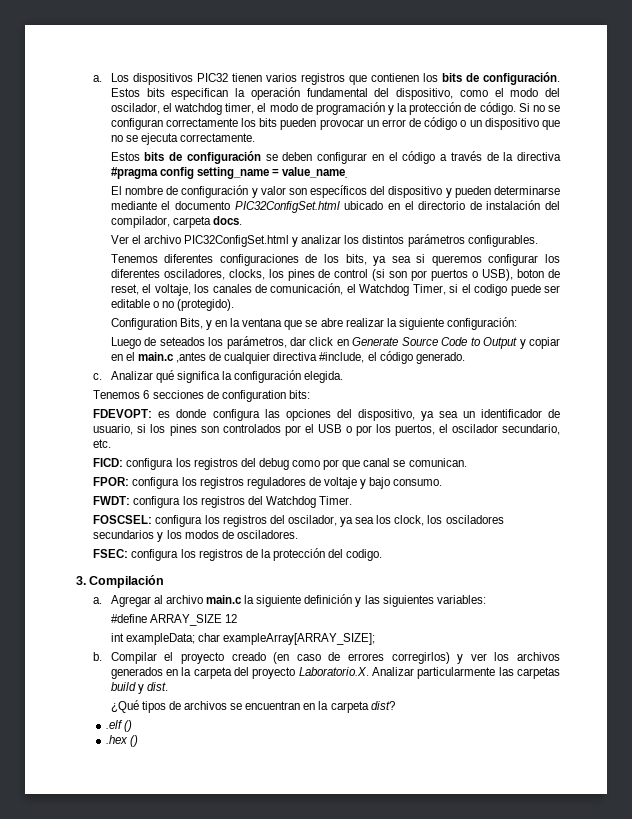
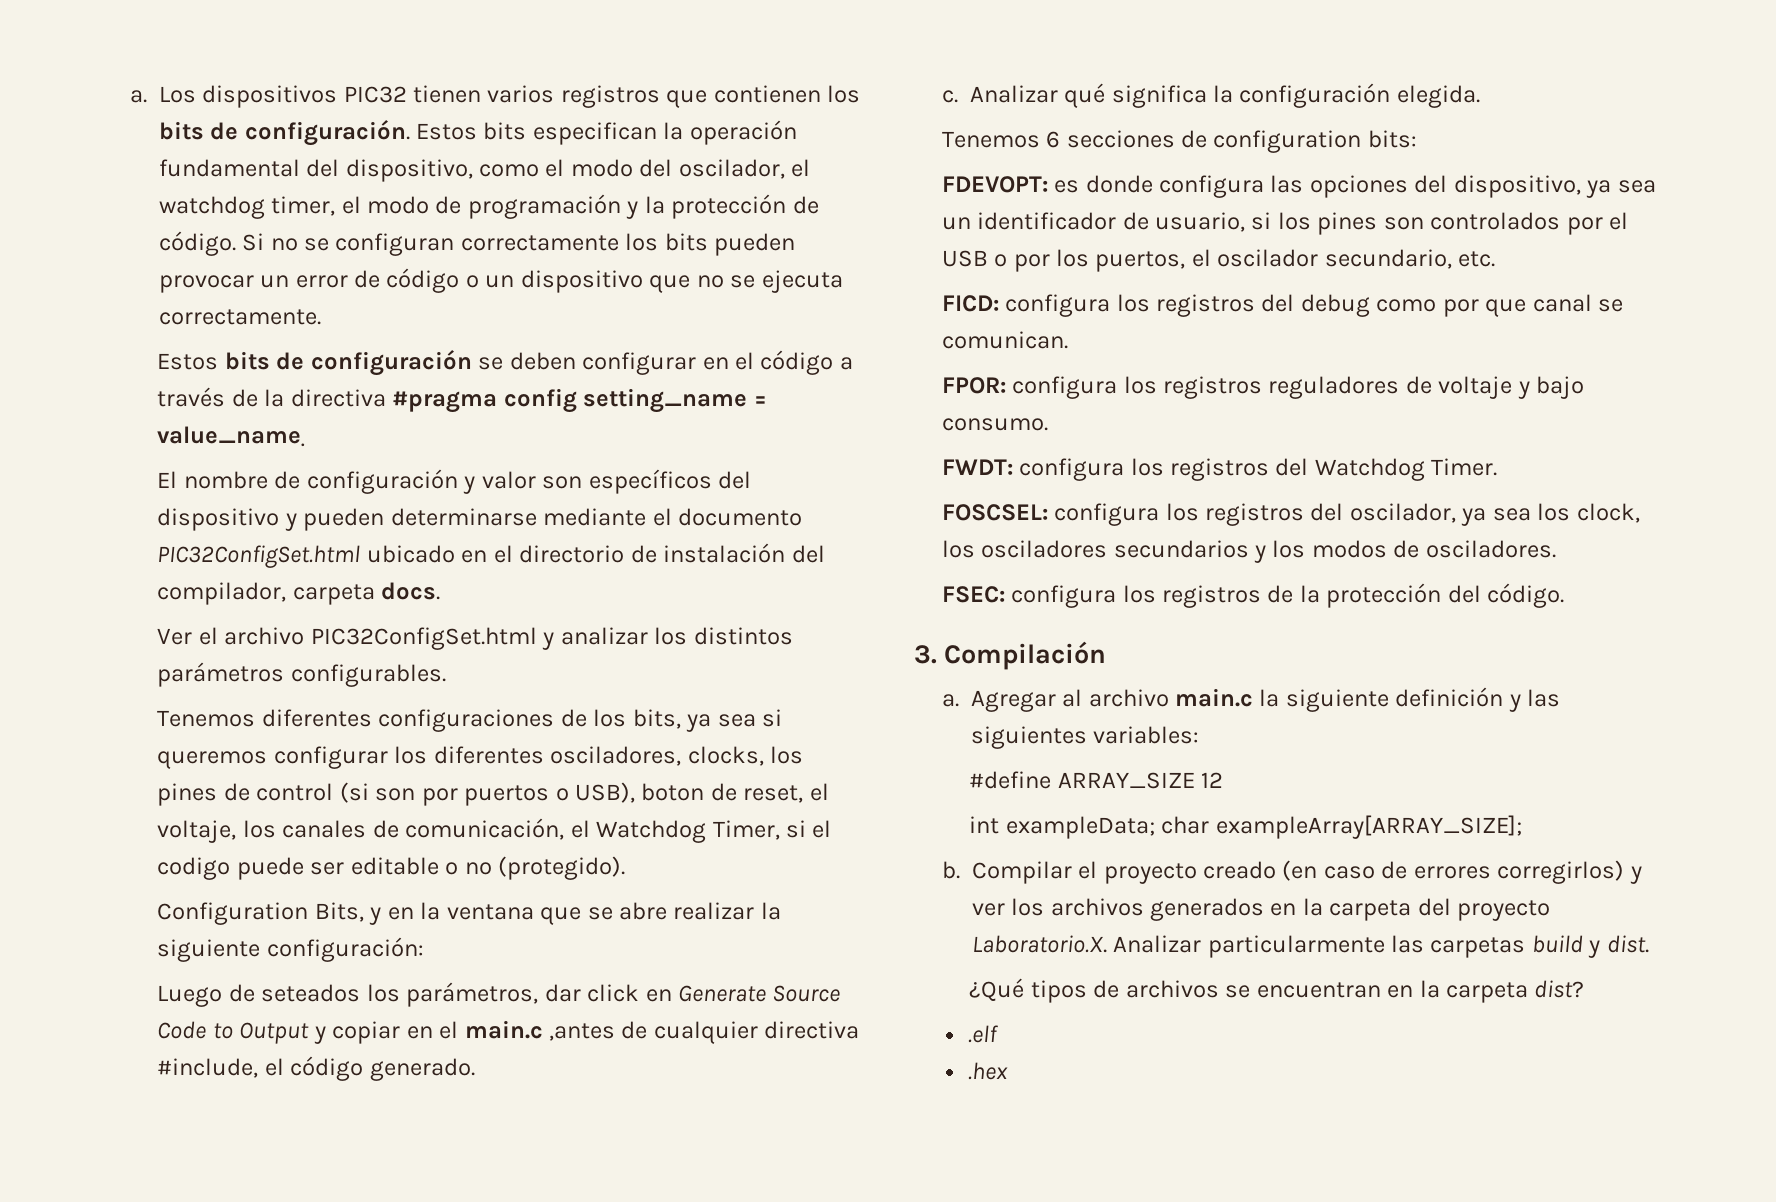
- FSEC: configura los registros de la protección del codigo.
+ FSEC: configura los registros de la protección del código.
- .elf ()
+ .elf
- .hex ()
+ .hex

